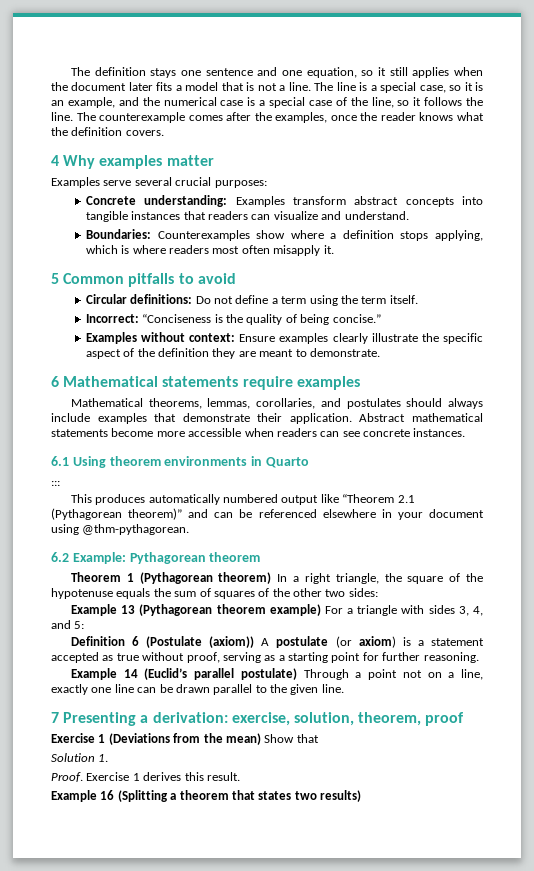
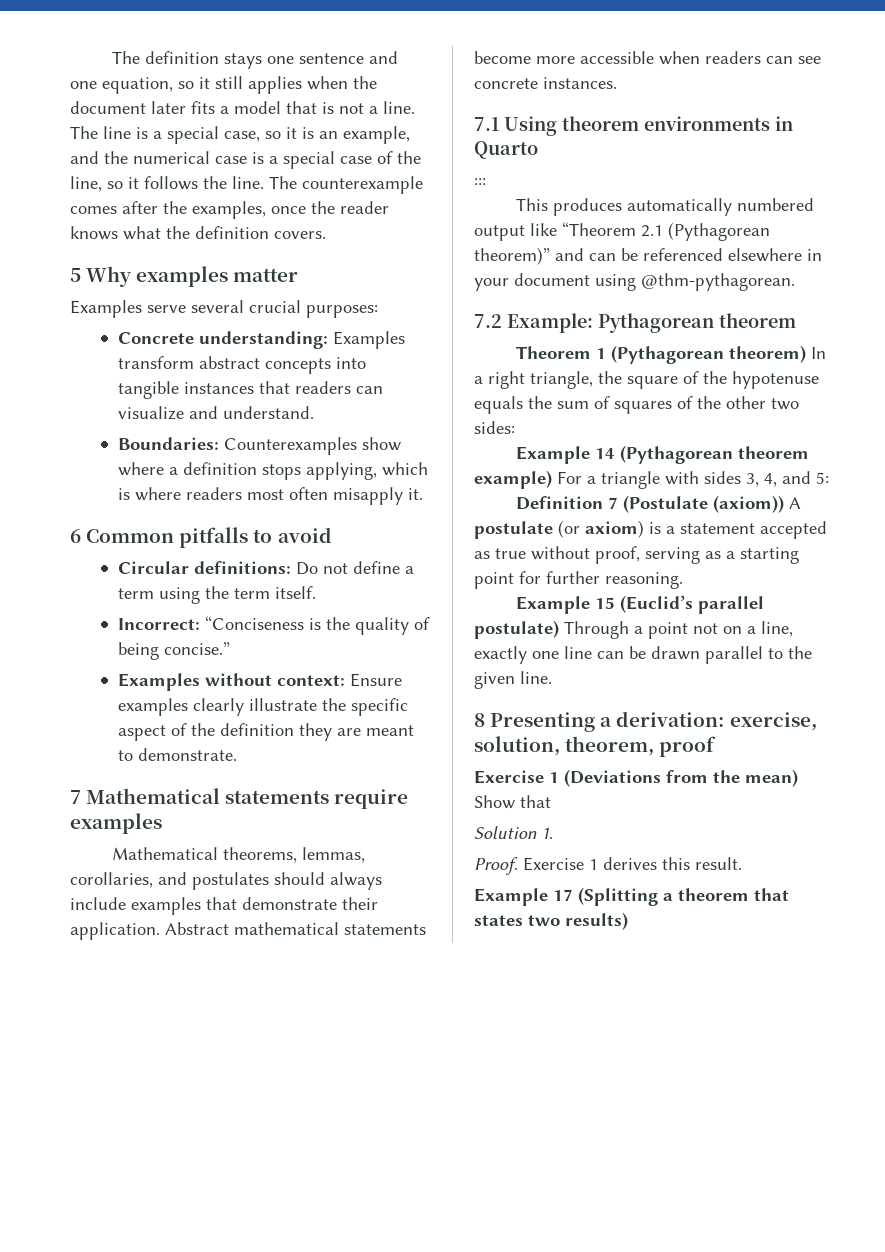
- 4 Why examples matter
+ 5 Why examples matter
- 5 Common pitfalls to avoid
+ 6 Common pitfalls to avoid
- 6 Mathematical statements require examples
+ 7 Mathematical statements require examples
- 6.1 Using theorem environments in Quarto
+ 7.1 Using theorem environments in Quarto
- 6.2 Example: Pythagorean theorem
+ 7.2 Example: Pythagorean theorem
- Example 13 (Pythagorean theorem example) For a triangle with sides 3, 4, and 5:
+ Example 14 (Pythagorean theorem example) For a triangle with sides 3, 4, and 5:
- Definition 6 (Postulate (axiom)) A postulate (or axiom) is a statement accepted as true without proof, serving as a starting point for further reasoning.
+ Definition 7 (Postulate (axiom)) A postulate (or axiom) is a statement accepted as true without proof, serving as a starting point for further reasoning.
- Example 14 (Euclid’s parallel postulate) Through a point not on a line, exactly one line can be drawn parallel to the given line.
+ Example 15 (Euclid’s parallel postulate) Through a point not on a line, exactly one line can be drawn parallel to the given line.
- 7 Presenting a derivation: exercise, solution, theorem, proof
+ 8 Presenting a derivation: exercise, solution, theorem, proof
- Example 16 (Splitting a theorem that states two results)
+ Example 17 (Splitting a theorem that states two results)

